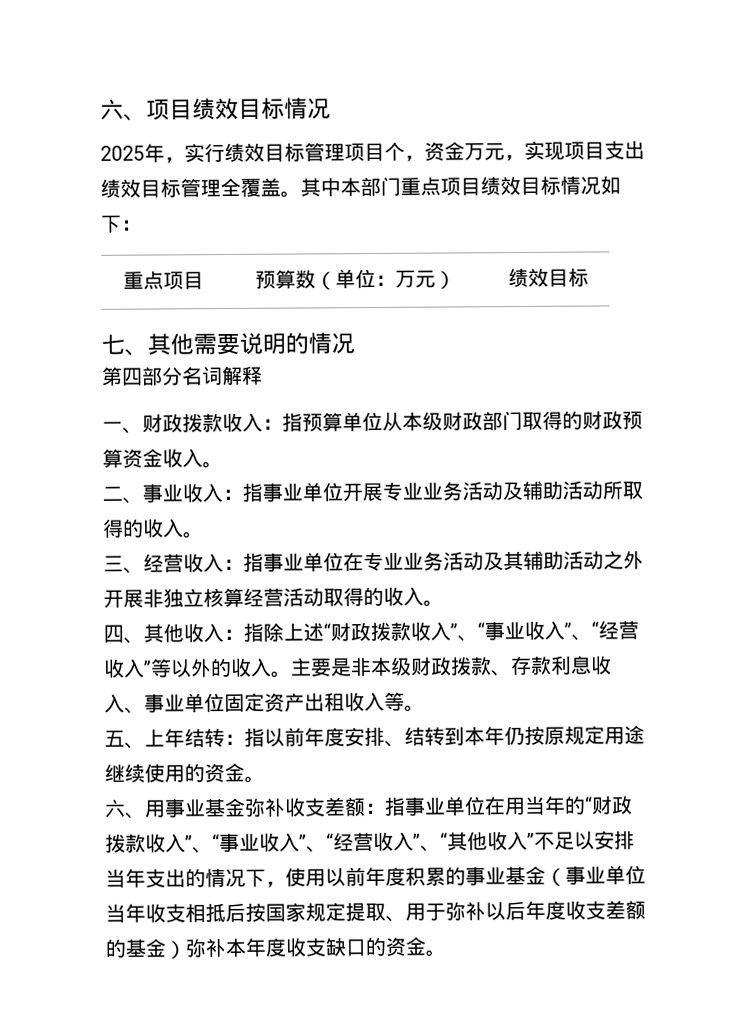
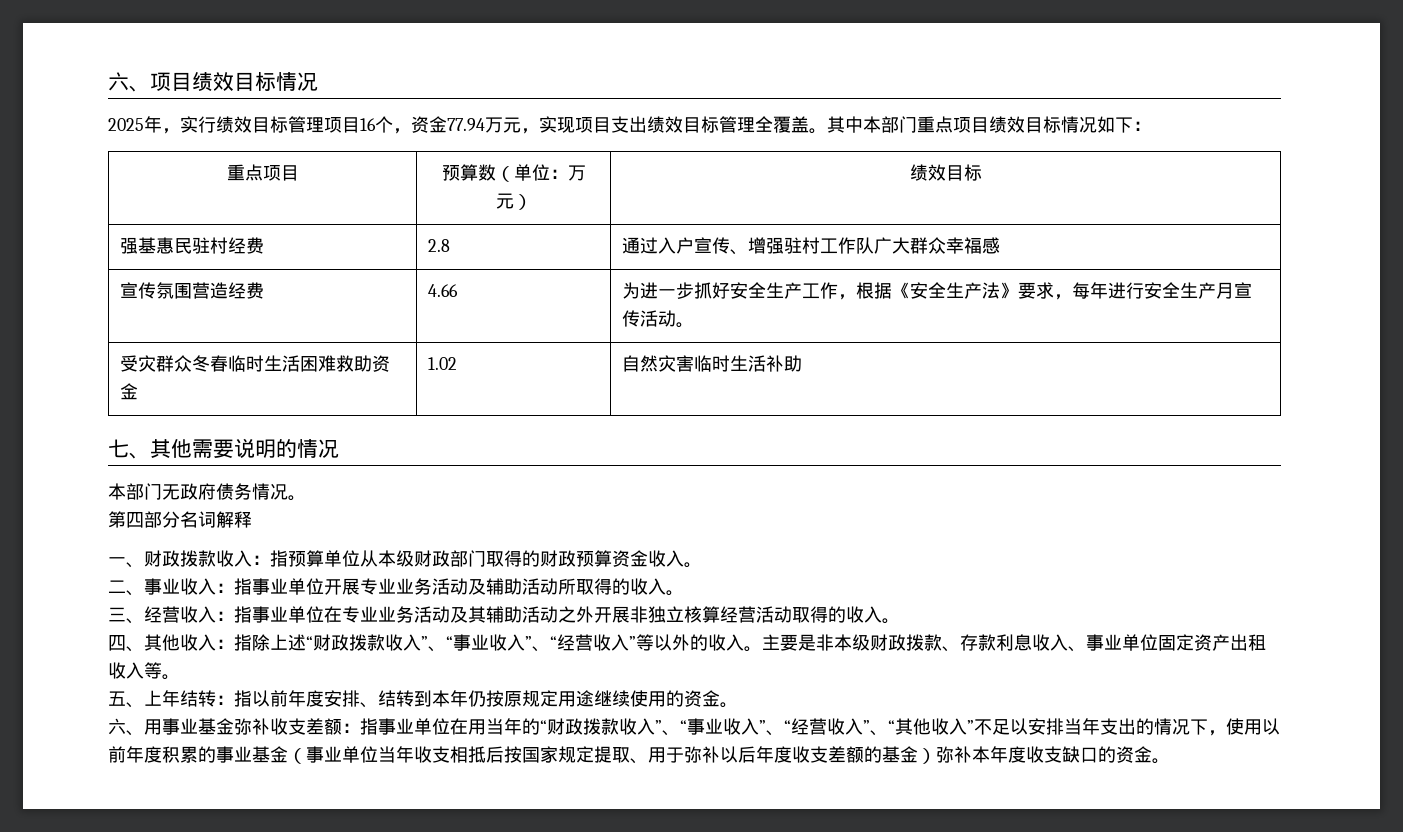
- 2025年，实行绩效目标管理项目个，资金万元，实现项目支出绩效目标管理全覆盖。
+ 2025年，实行绩效目标管理项目16个，资金77.94万元，实现项目支出绩效目标管理全覆盖。
+ 强基惠民驻村经费 | 2.8 | 通过入户宣传、增强驻村工作队广大群众幸福感
+ 宣传氛围营造经费 | 4.66 | 为进一步抓好安全生产工作，根据《安全生产法》要求，每年进行安全生产月宣传活动。
+ 受灾群众冬春临时生活困难救助资金 | 1.02 | 自然灾害临时生活补助
+ 本部门无政府债务情况。

